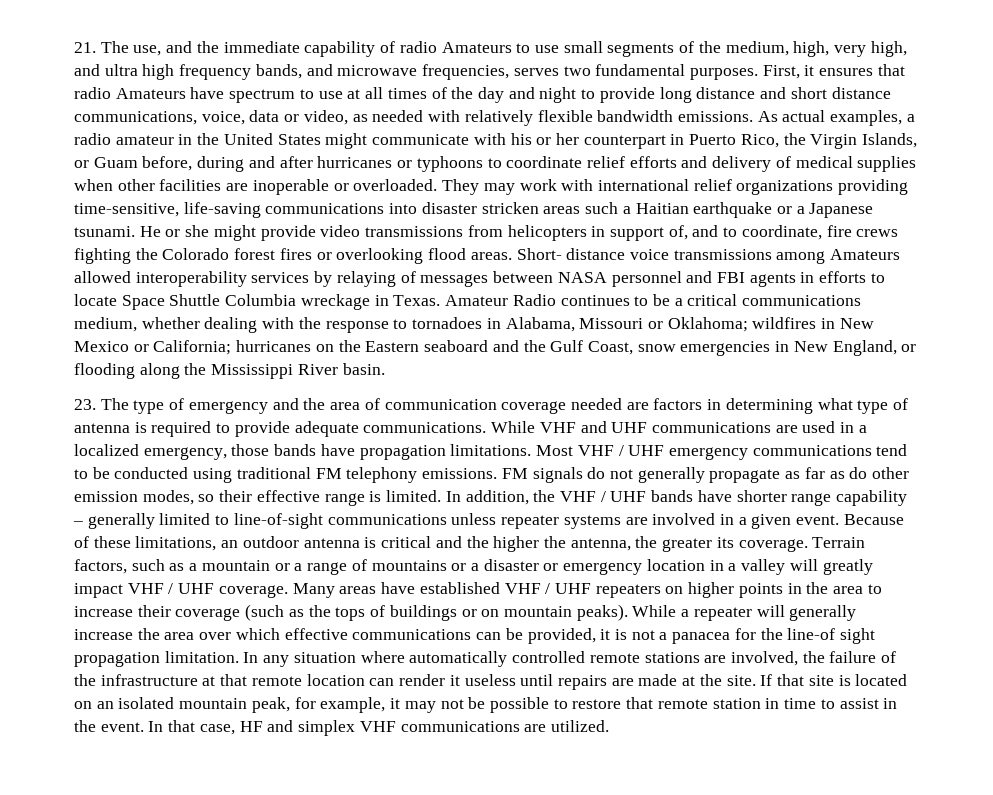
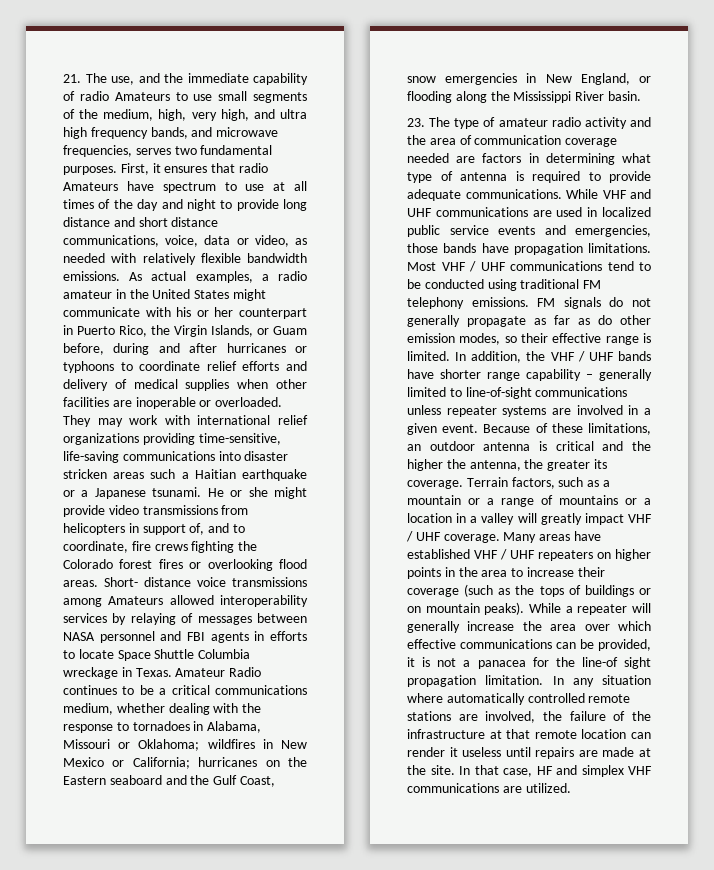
- 23. The type of emergency and the area of communication coverage needed are factors in determining what type of antenna is required to provide adequate communications.
+ 23. The type of amateur radio activity and the area of communication coverage needed are factors in determining what type of antenna is required to provide adequate communications.
- While VHF and UHF communications are used in a localized emergency, those bands have propagation limitations.
+ While VHF and UHF communications are used in localized public service events and emergencies, those bands have propagation limitations.
- Most VHF / UHF emergency communications tend to be conducted using traditional FM telephony emissions.
+ Most VHF / UHF communications tend to be conducted using traditional FM telephony emissions.
- Terrain factors, such as a mountain or a range of mountains or a disaster or emergency location in a valley will greatly impact VHF / UHF coverage.
+ Terrain factors, such as a mountain or a range of mountains or a location in a valley will greatly impact VHF / UHF coverage.
- If that site is located on an isolated mountain peak, for example, it may not be possible to restore that remote station in time to assist in the event.

